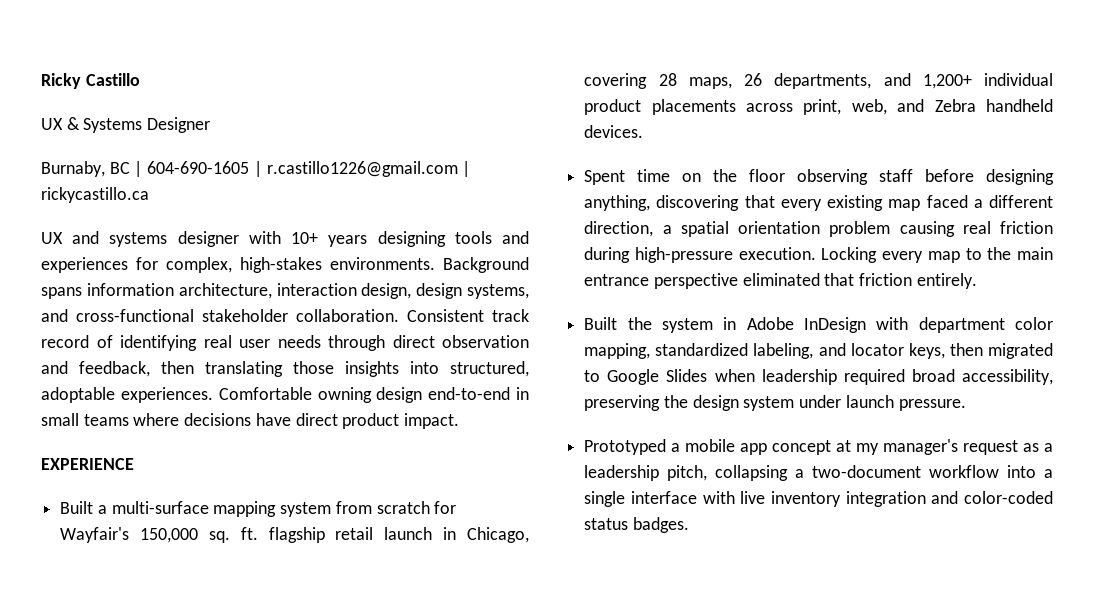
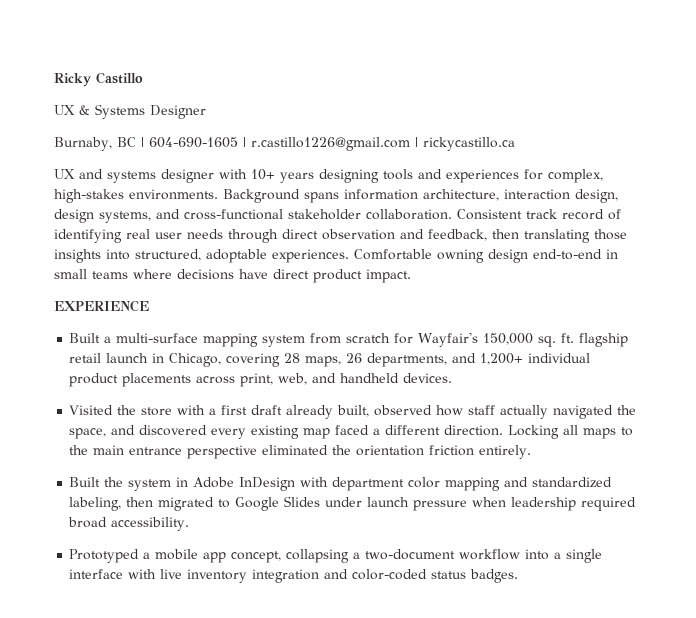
- Built a multi-surface mapping system from scratch for Wayfair's 150,000 sq. ft. flagship retail launch in Chicago, covering 28 maps, 26 departments, and 1,200+ individual product placements across print, web, and Zebra handheld devices.
+ Built a multi-surface mapping system from scratch for Wayfair's 150,000 sq. ft. flagship retail launch in Chicago, covering 28 maps, 26 departments, and 1,200+ individual product placements across print, web, and handheld devices.
- Spent time on the floor observing staff before designing anything, discovering that every existing map faced a different direction, a spatial orientation problem causing real friction during high-pressure execution. Locking every map to the main entrance perspective eliminated that friction entirely.
+ Visited the store with a first draft already built, observed how staff actually navigated the space, and discovered every existing map faced a different direction. Locking all maps to the main entrance perspective eliminated the orientation friction entirely.
- Built the system in Adobe InDesign with department color mapping, standardized labeling, and locator keys, then migrated to Google Slides when leadership required broad accessibility, preserving the design system under launch pressure.
- Prototyped a mobile app concept at my manager's request as a leadership pitch, collapsing a two-document workflow into a single interface with live inventory integration and color-coded status badges.
+ Built the system in Adobe InDesign with department color mapping and standardized labeling, then migrated to Google Slides under launch pressure when leadership required broad accessibility.
+ Prototyped a mobile app concept, collapsing a two-document workflow into a single interface with live inventory integration and color-coded status badges.

